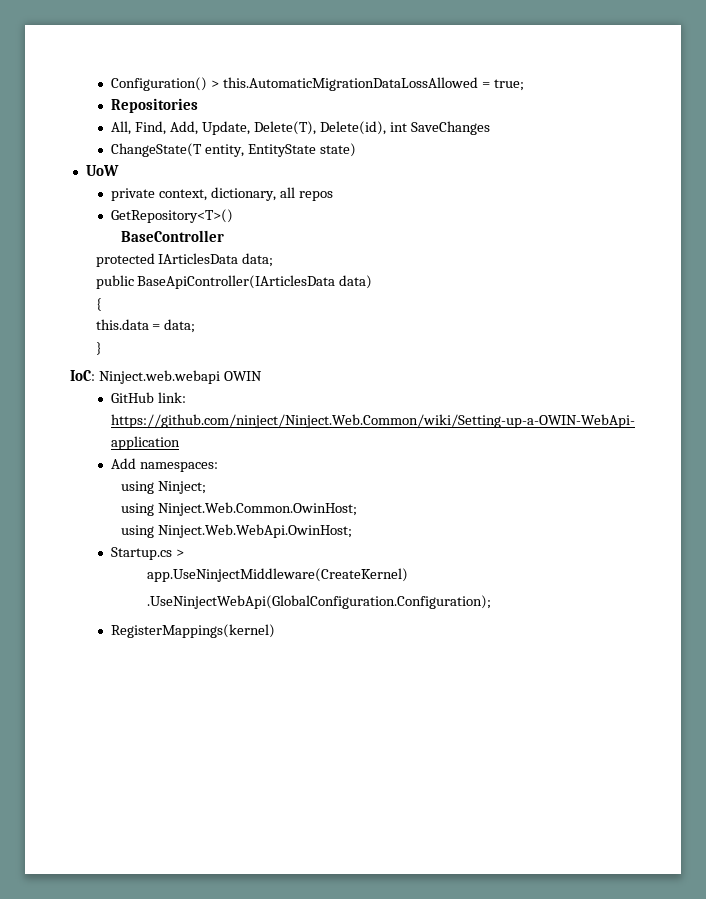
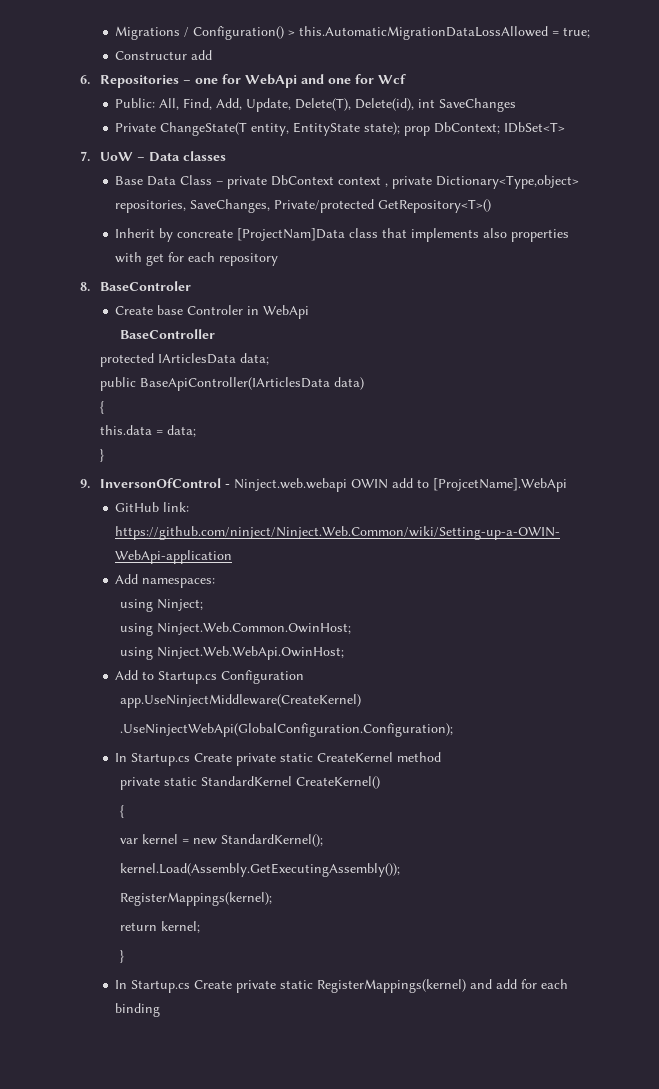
- Configuration() > this.AutomaticMigrationDataLossAllowed = true;
+ Migrations / Configuration() > this.AutomaticMigrationDataLossAllowed = true;
- Repositories
- All, Find, Add, Update, Delete(T), Delete(id), int SaveChanges
+ Constructur add
+ 6. Repositories – one for WebApi and one for Wcf
+ Public: All, Find, Add, Update, Delete(T), Delete(id), int SaveChanges
- ChangeState(T entity, EntityState state)
- UoW
- private context, dictionary, all repos
- GetRepository<T>()
+ Private ChangeState(T entity, EntityState state); prop DbContext; IDbSet<T>
+ 7. UoW – Data classes
+ Base Data Class – private DbContext context , private Dictionary<Type,object> repositories, SaveChanges, Private/protected GetRepository<T>()
+ Inherit by concreate [ProjectNam]Data class that implements also properties with get for each repository
+ 8. BaseControler
+ Create base Controler in WebApi
- IoC: Ninject.web.webapi OWIN
+ 9. InversonOfControl - Ninject.web.webapi OWIN add to [ProjcetName].WebApi
- Startup.cs >
+ Add to Startup.cs Configuration
  app.UseNinjectMiddleware(CreateKernel)
  .UseNinjectWebApi(GlobalConfiguration.Configuration);
- RegisterMappings(kernel)
+ In Startup.cs Create private static CreateKernel method
+ private static StandardKernel CreateKernel()
+ {
+ var kernel = new StandardKernel();
+ kernel.Load(Assembly.GetExecutingAssembly());
+ RegisterMappings(kernel);
+ return kernel;
+ }
+ In Startup.cs Create private static RegisterMappings(kernel) and add for each binding

